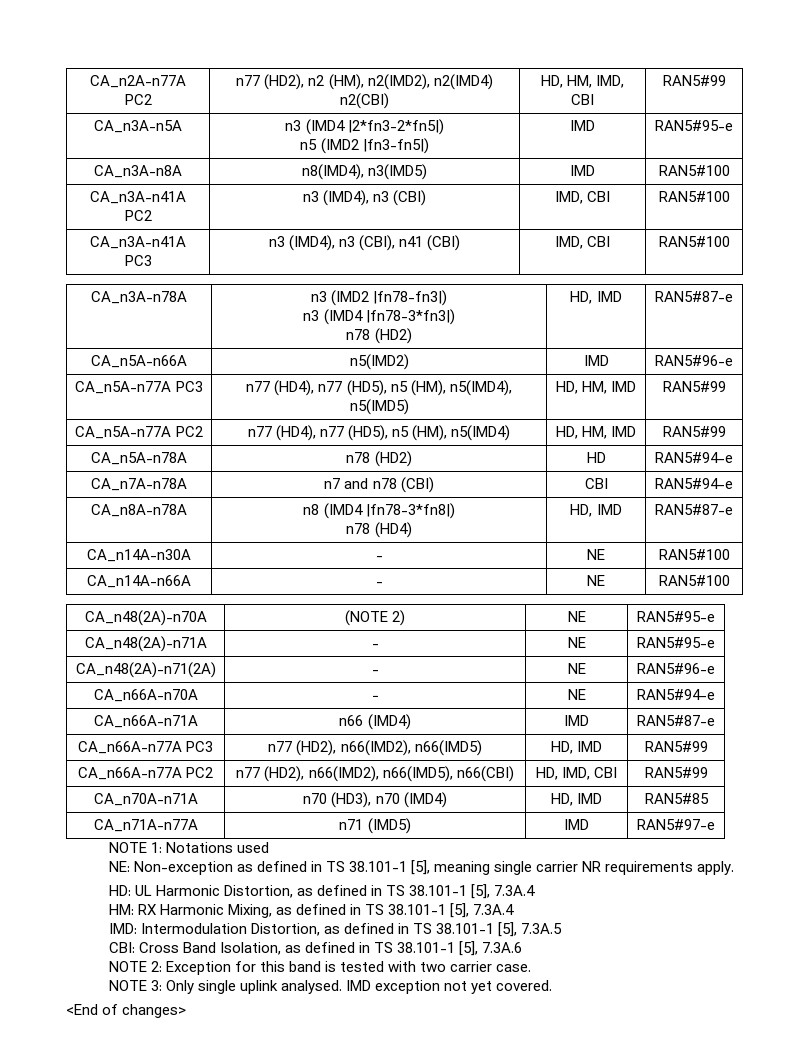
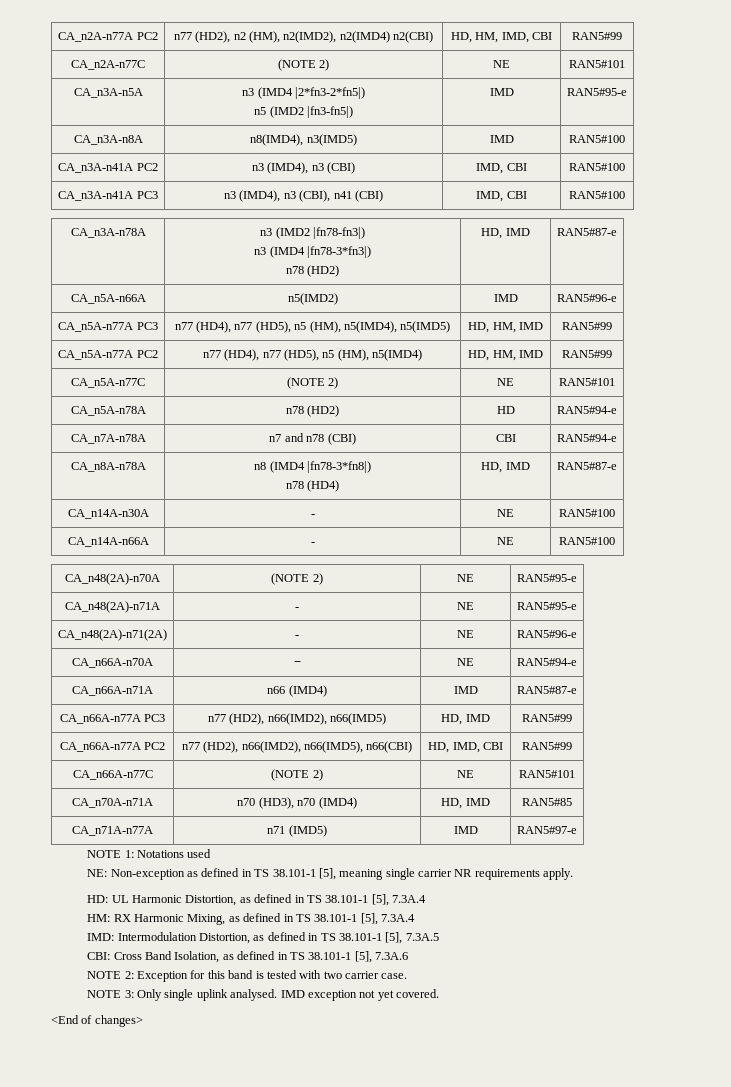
+ CA_n2A-n77C | (NOTE 2) | NE | RAN5#101
+ CA_n5A-n77C | (NOTE 2) | NE | RAN5#101
+ CA_n66A-n77C | (NOTE 2) | NE | RAN5#101

